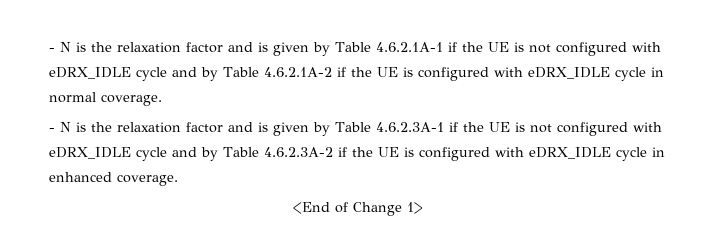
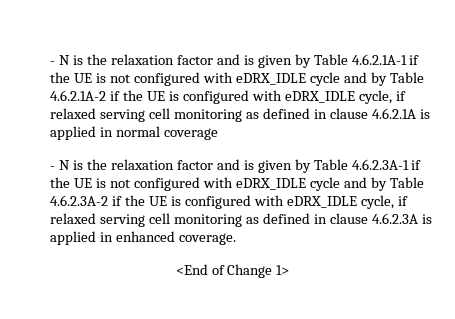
- - N is the relaxation factor and is given by Table 4.6.2.1A-1 if the UE is not configured with eDRX_IDLE cycle and by Table 4.6.2.1A-2 if the UE is configured with eDRX_IDLE cycle in normal coverage.
+ - N is the relaxation factor and is given by Table 4.6.2.1A-1 if the UE is not configured with eDRX_IDLE cycle and by Table 4.6.2.1A-2 if the UE is configured with eDRX_IDLE cycle, if relaxed serving cell monitoring as defined in clause 4.6.2.1A is applied in normal coverage
- - N is the relaxation factor and is given by Table 4.6.2.3A-1 if the UE is not configured with eDRX_IDLE cycle and by Table 4.6.2.3A-2 if the UE is configured with eDRX_IDLE cycle in enhanced coverage.
+ - N is the relaxation factor and is given by Table 4.6.2.3A-1 if the UE is not configured with eDRX_IDLE cycle and by Table 4.6.2.3A-2 if the UE is configured with eDRX_IDLE cycle, if relaxed serving cell monitoring as defined in clause 4.6.2.3A is applied in enhanced coverage.

